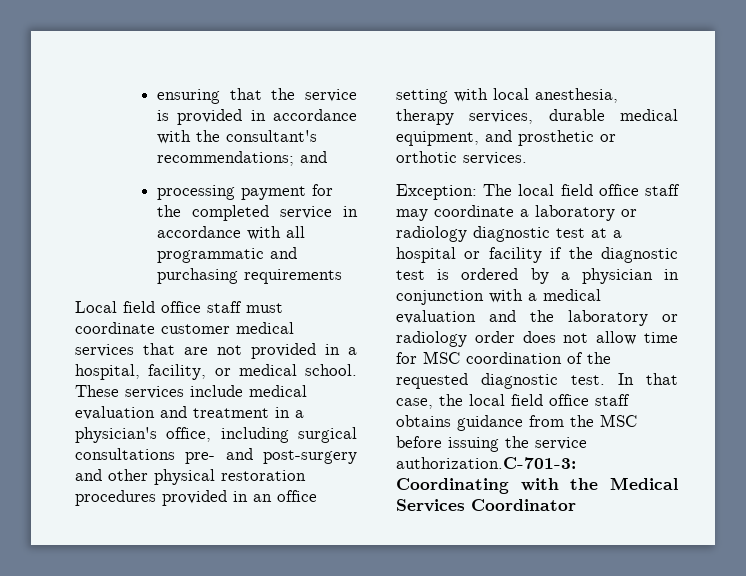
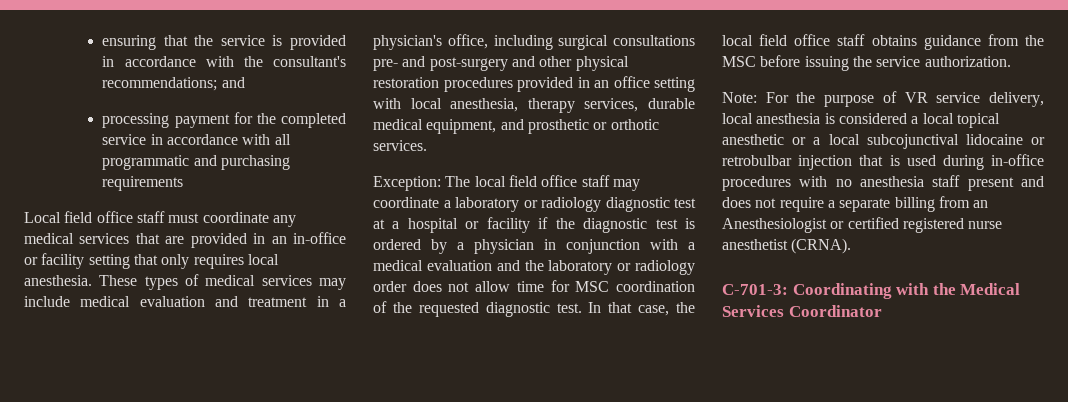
- Local field office staff must coordinate customer medical services that are not provided in a hospital, facility, or medical school. These services include medical evaluation and treatment in a physician's office, including surgical consultations pre- and post-surgery and other physical restoration procedures provided in an office setting with local anesthesia, therapy services, durable medical equipment, and prosthetic or orthotic services.
+ Local field office staff must coordinate any medical services that are provided in an in-office or facility setting that only requires local anesthesia. These types of medical services may include medical evaluation and treatment in a physician's office, including surgical consultations pre- and post-surgery and other physical restoration procedures provided in an office setting with local anesthesia, therapy services, durable medical equipment, and prosthetic or orthotic services.
- In that case, the local field office staff obtains guidance from the MSC before issuing the service authorization.C-701-3: Coordinating with the Medical Services Coordinator
+ In that case, the local field office staff obtains guidance from the MSC before issuing the service authorization.
+ Note: For the purpose of VR service delivery, local anesthesia is considered a local topical anesthetic or a local subcojunctival lidocaine or retrobulbar injection that is used during in-office procedures with no anesthesia staff present and does not require a separate billing from an Anesthesiologist or certified registered nurse anesthetist (CRNA).
+ C-701-3: Coordinating with the Medical Services Coordinator

